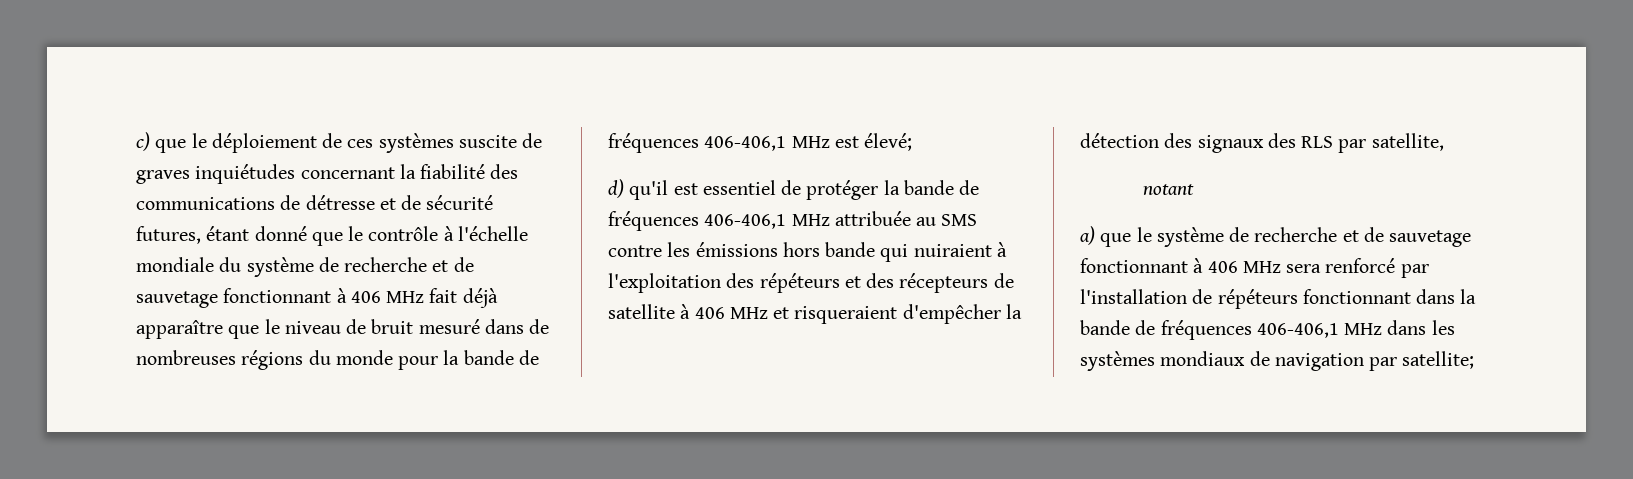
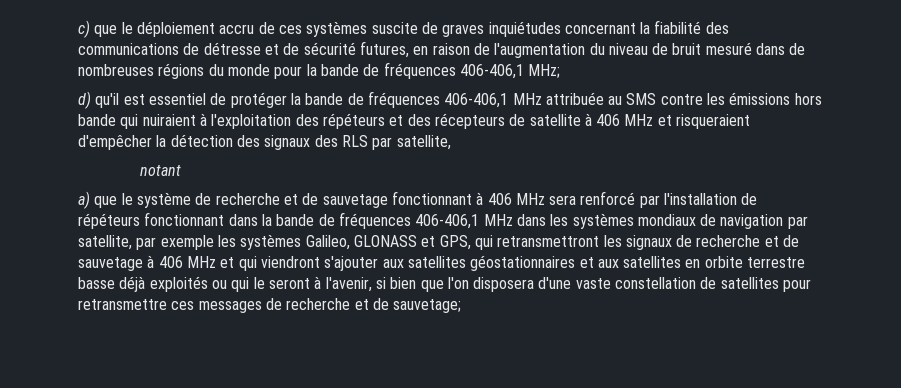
- c) que le déploiement de ces systèmes suscite de graves inquiétudes concernant la fiabilité des communications de détresse et de sécurité futures, étant donné que le contrôle à l'échelle mondiale du système de recherche et de sauvetage fonctionnant à 406 MHz fait déjà apparaître que le niveau de bruit mesuré dans de nombreuses régions du monde pour la bande de fréquences 406-406,1 MHz est élevé;
+ c) que le déploiement accru de ces systèmes suscite de graves inquiétudes concernant la fiabilité des communications de détresse et de sécurité futures, en raison de l'augmentation du niveau de bruit mesuré dans de nombreuses régions du monde pour la bande de fréquences 406-406,1 MHz;
- a) que le système de recherche et de sauvetage fonctionnant à 406 MHz sera renforcé par l'installation de répéteurs fonctionnant dans la bande de fréquences 406-406,1 MHz dans les systèmes mondiaux de navigation par satellite;
+ a) que le système de recherche et de sauvetage fonctionnant à 406 MHz sera renforcé par l'installation de répéteurs fonctionnant dans la bande de fréquences 406-406,1 MHz dans les systèmes mondiaux de navigation par satellite, par exemple les systèmes Galileo, GLONASS et GPS, qui retransmettront les signaux de recherche et de sauvetage à 406 MHz et qui viendront s'ajouter aux satellites géostationnaires et aux satellites en orbite terrestre basse déjà exploités ou qui le seront à l'avenir, si bien que l'on disposera d'une vaste constellation de satellites pour retransmettre ces messages de recherche et de sauvetage;

